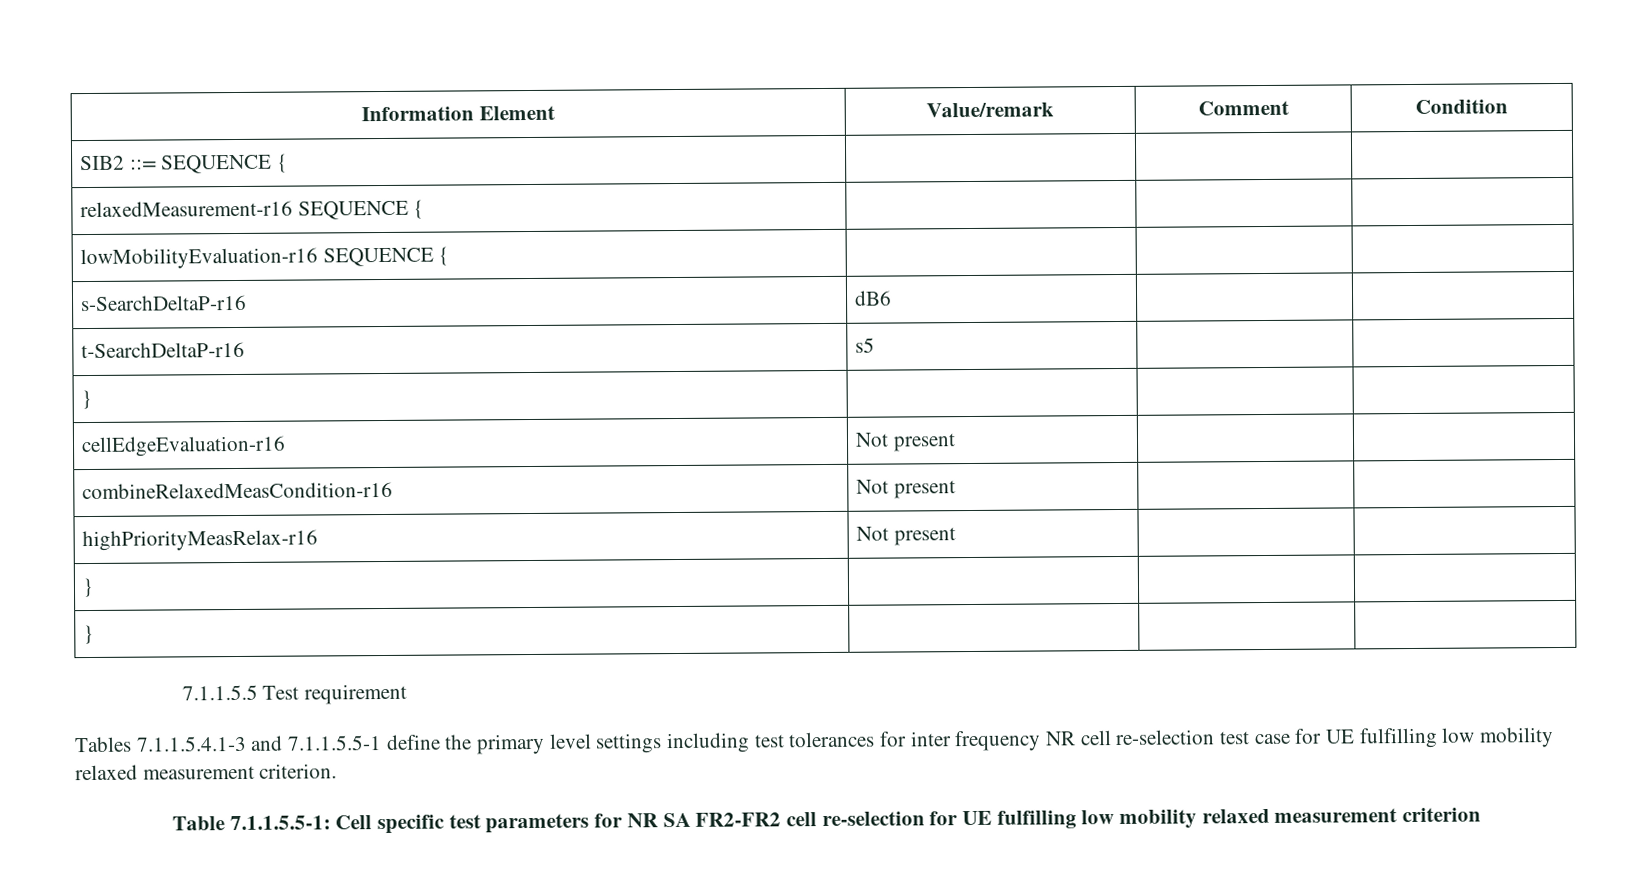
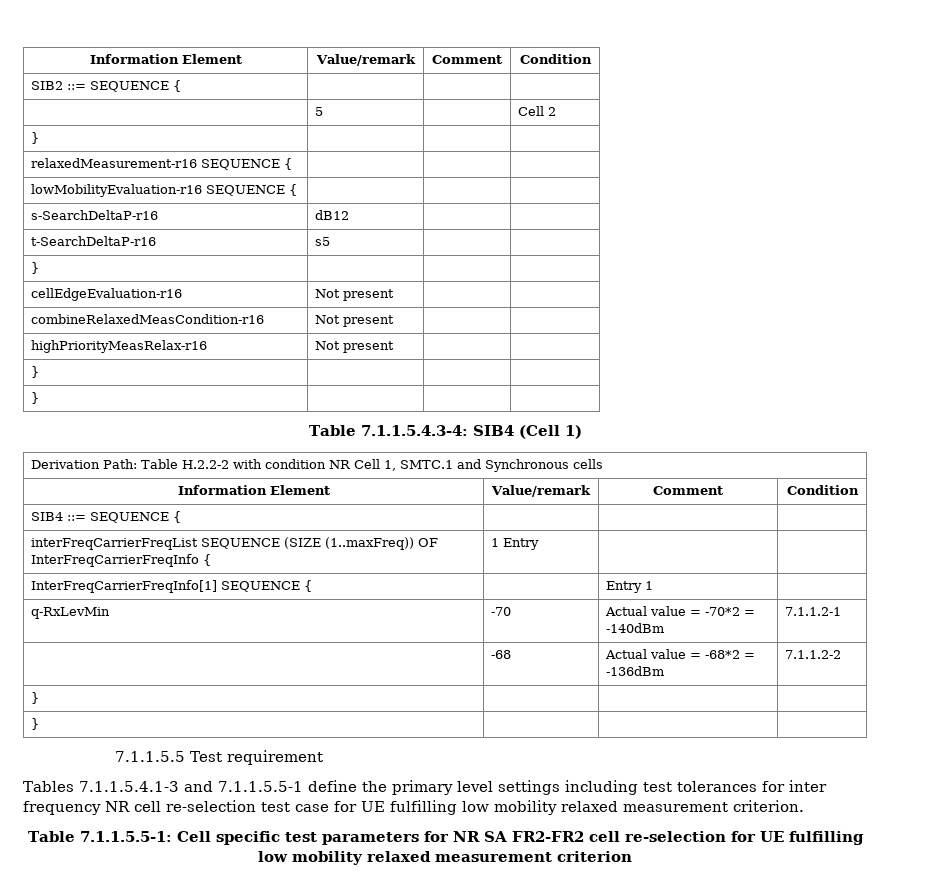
+ | 5 | | Cell 2
+ } | | |
- s-SearchDeltaP-r16 | dB6 | |
+ s-SearchDeltaP-r16 | dB12 | |
+ Table 7.1.1.5.4.3-4: SIB4 (Cell 1)
+ Derivation Path: Table H.2.2-2 with condition NR Cell 1, SMTC.1 and Synchronous cells
+ Information Element | Value/remark | Comment | Condition
+ SIB4 ::= SEQUENCE { | | |
+ interFreqCarrierFreqList SEQUENCE (SIZE (1..maxFreq)) OF InterFreqCarrierFreqInfo { | 1 Entry | |
+ InterFreqCarrierFreqInfo[1] SEQUENCE { | | Entry 1 |
+ q-RxLevMin | -70 | Actual value = -70*2 = -140dBm | 7.1.1.2-1
+ | -68 | Actual value = -68*2 = -136dBm | 7.1.1.2-2
+ } | | |
+ } | | |

